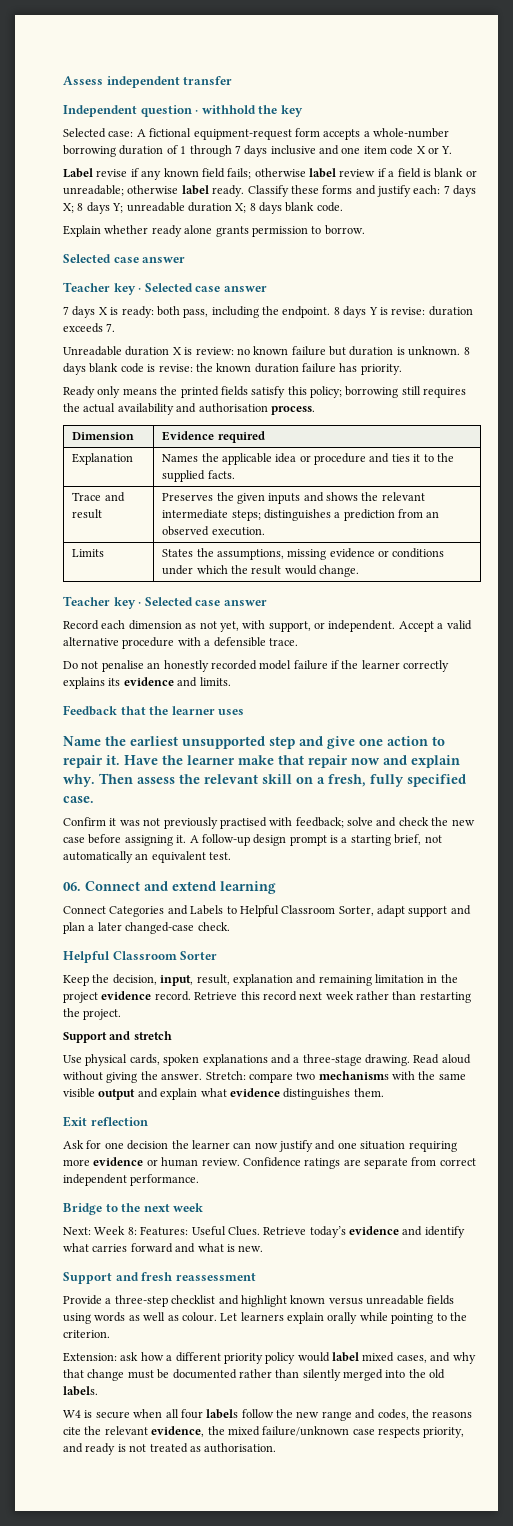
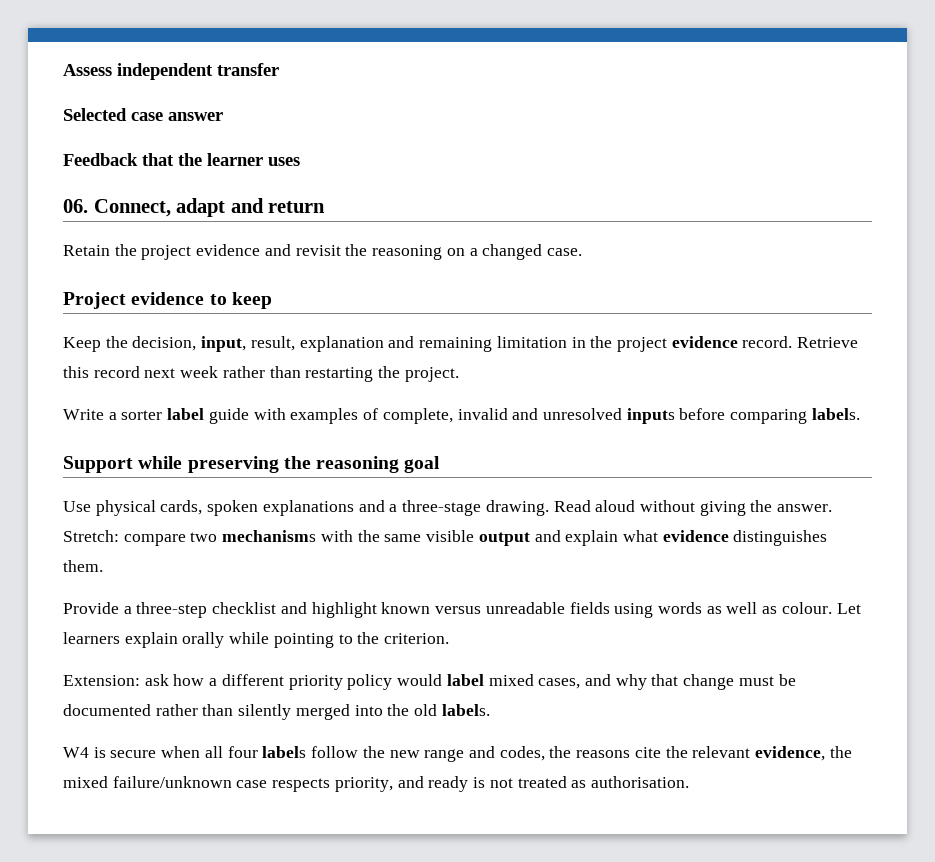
- Independent question · withhold the key
- Selected case: A fictional equipment-request form accepts a whole-number borrowing duration of 1 through 7 days inclusive and one item code X or Y.
- Label revise if any known field fails; otherwise label review if a field is blank or unreadable; otherwise label ready. Classify these forms and justify each: 7 days X; 8 days Y; unreadable duration X; 8 days blank code.
- Explain whether ready alone grants permission to borrow.
  Selected case answer
- Teacher key · Selected case answer
- 7 days X is ready: both pass, including the endpoint. 8 days Y is revise: duration exceeds 7.
- Unreadable duration X is review: no known failure but duration is unknown. 8 days blank code is revise: the known duration failure has priority.
- Ready only means the printed fields satisfy this policy; borrowing still requires the actual availability and authorisation process.
- Dimension | Evidence required
- Explanation | Names the applicable idea or procedure and ties it to the supplied facts.
- Trace and result | Preserves the given inputs and shows the relevant intermediate steps; distinguishes a prediction from an observed execution.
- Limits | States the assumptions, missing evidence or conditions under which the result would change.
- Teacher key · Selected case answer
- Record each dimension as not yet, with support, or independent. Accept a valid alternative procedure with a defensible trace.
- Do not penalise an honestly recorded model failure if the learner correctly explains its evidence and limits.
- Name the earliest unsupported step and give one action to repair it. Have the learner make that repair now and explain why. Then assess the relevant skill on a fresh, fully specified case.
- Confirm it was not previously practised with feedback; solve and check the new case before assigning it. A follow-up design prompt is a starting brief, not automatically an equivalent test.
- 06. Connect and extend learning
- Connect Categories and Labels to Helpful Classroom Sorter, adapt support and plan a later changed-case check.
- Helpful Classroom Sorter
+ 06. Connect, adapt and return
+ Retain the project evidence and revisit the reasoning on a changed case.
+ Project evidence to keep
- Support and stretch
+ Write a sorter label guide with examples of complete, invalid and unresolved inputs before comparing labels.
+ Support while preserving the reasoning goal
- Exit reflection
- Ask for one decision the learner can now justify and one situation requiring more evidence or human review. Confidence ratings are separate from correct independent performance.
- Bridge to the next week
- Next: Week 8: Features: Useful Clues. Retrieve today’s evidence and identify what carries forward and what is new.
- Support and fresh reassessment

